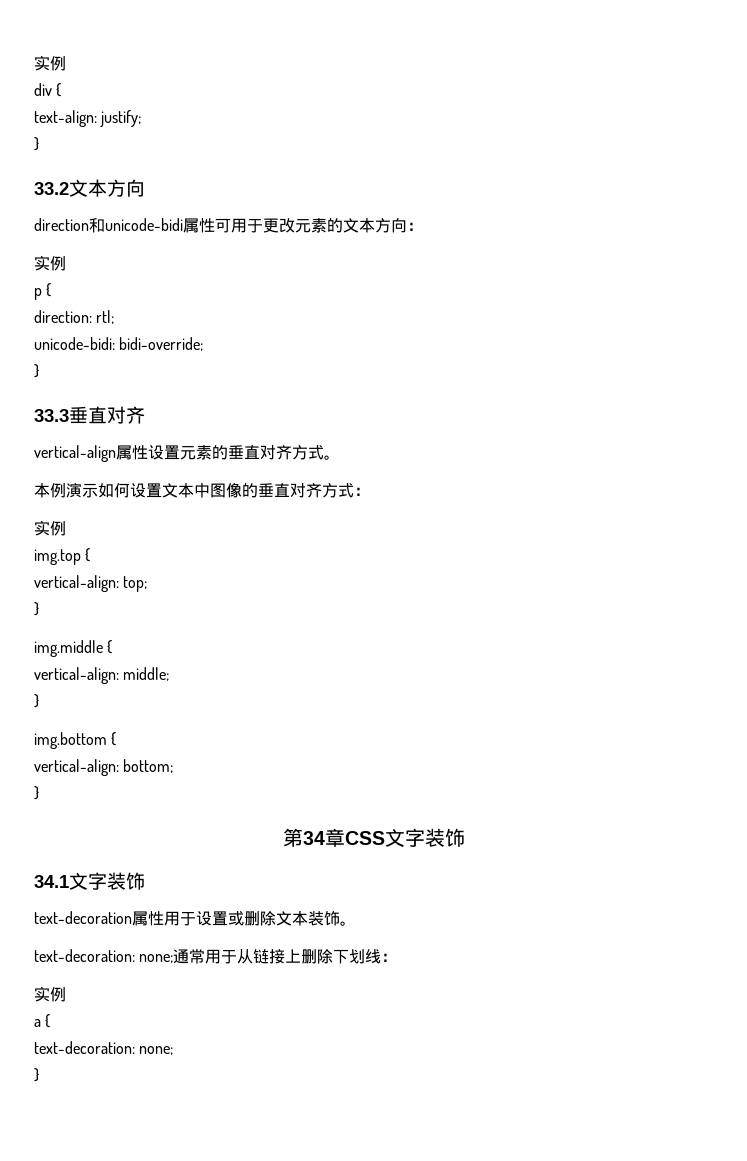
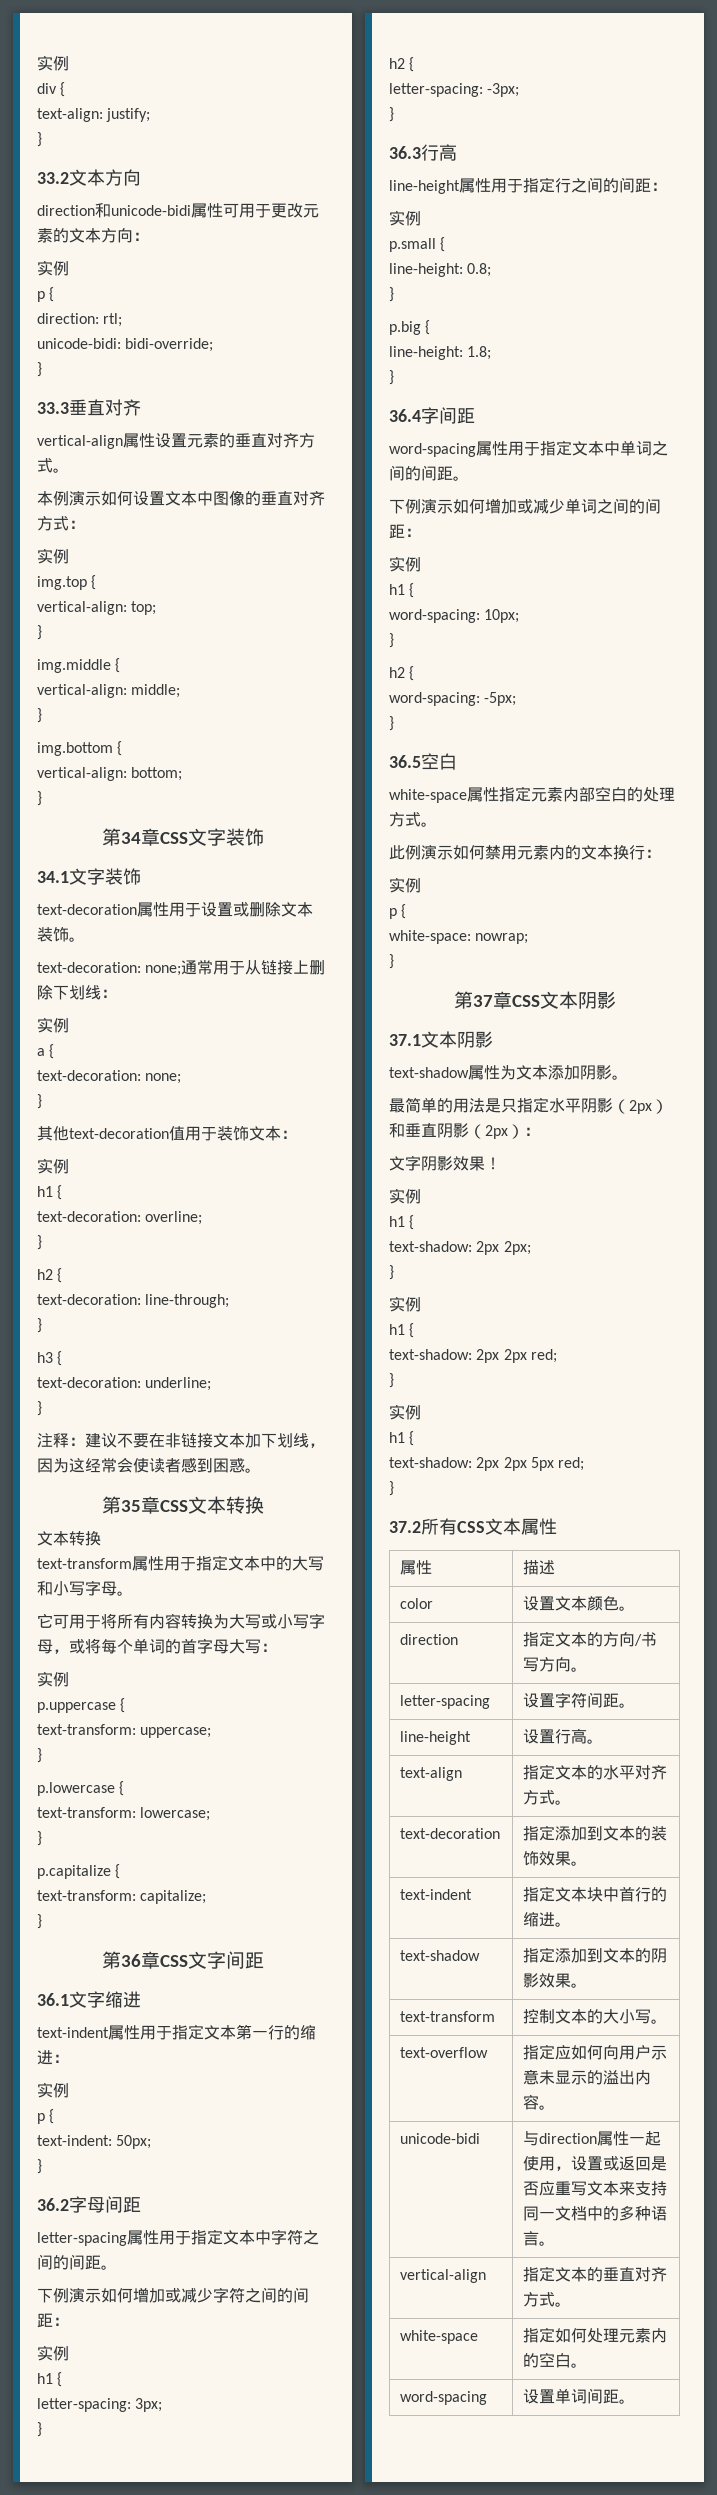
+ 其他text-decoration值用于装饰文本：
+ 实例
+ h1 {
+ text-decoration: overline;
+ }
+ h2 {
+ text-decoration: line-through;
+ }
+ h3 {
+ text-decoration: underline;
+ }
+ 注释：建议不要在非链接文本加下划线，因为这经常会使读者感到困惑。
+ 第35章CSS文本转换
+ 文本转换
+ text-transform属性用于指定文本中的大写和小写字母。
+ 它可用于将所有内容转换为大写或小写字母，或将每个单词的首字母大写：
+ 实例
+ p.uppercase {
+ text-transform: uppercase;
+ }
+ p.lowercase {
+ text-transform: lowercase;
+ }
+ p.capitalize {
+ text-transform: capitalize;
+ }
+ 第36章CSS文字间距
+ 36.1文字缩进
+ text-indent属性用于指定文本第一行的缩进：
+ 实例
+ p {
+ text-indent: 50px;
+ }
+ 36.2字母间距
+ letter-spacing属性用于指定文本中字符之间的间距。
+ 下例演示如何增加或减少字符之间的间距：
+ 实例
+ h1 {
+ letter-spacing: 3px;
+ }
+ h2 {
+ letter-spacing: -3px;
+ }
+ 36.3行高
+ line-height属性用于指定行之间的间距：
+ 实例
+ p.small {
+ line-height: 0.8;
+ }
+ p.big {
+ line-height: 1.8;
+ }
+ 36.4字间距
+ word-spacing属性用于指定文本中单词之间的间距。
+ 下例演示如何增加或减少单词之间的间距：
+ 实例
+ h1 {
+ word-spacing: 10px;
+ }
+ h2 {
+ word-spacing: -5px;
+ }
+ 36.5空白
+ white-space属性指定元素内部空白的处理方式。
+ 此例演示如何禁用元素内的文本换行：
+ 实例
+ p {
+ white-space: nowrap;
+ }
+ 第37章CSS文本阴影
+ 37.1文本阴影
+ text-shadow属性为文本添加阴影。
+ 最简单的用法是只指定水平阴影（2px）和垂直阴影（2px）：
+ 文字阴影效果！
+ 实例
+ h1 {
+ text-shadow: 2px 2px;
+ }
+ 实例
+ h1 {
+ text-shadow: 2px 2px red;
+ }
+ 实例
+ h1 {
+ text-shadow: 2px 2px 5px red;
+ }
+ 37.2所有CSS文本属性
+ 属性 | 描述
+ color | 设置文本颜色。
+ direction | 指定文本的方向/书写方向。
+ letter-spacing | 设置字符间距。
+ line-height | 设置行高。
+ text-align | 指定文本的水平对齐方式。
+ text-decoration | 指定添加到文本的装饰效果。
+ text-indent | 指定文本块中首行的缩进。
+ text-shadow | 指定添加到文本的阴影效果。
+ text-transform | 控制文本的大小写。
+ text-overflow | 指定应如何向用户示意未显示的溢出内容。
+ unicode-bidi | 与direction属性一起使用，设置或返回是否应重写文本来支持同一文档中的多种语言。
+ vertical-align | 指定文本的垂直对齐方式。
+ white-space | 指定如何处理元素内的空白。
+ word-spacing | 设置单词间距。

